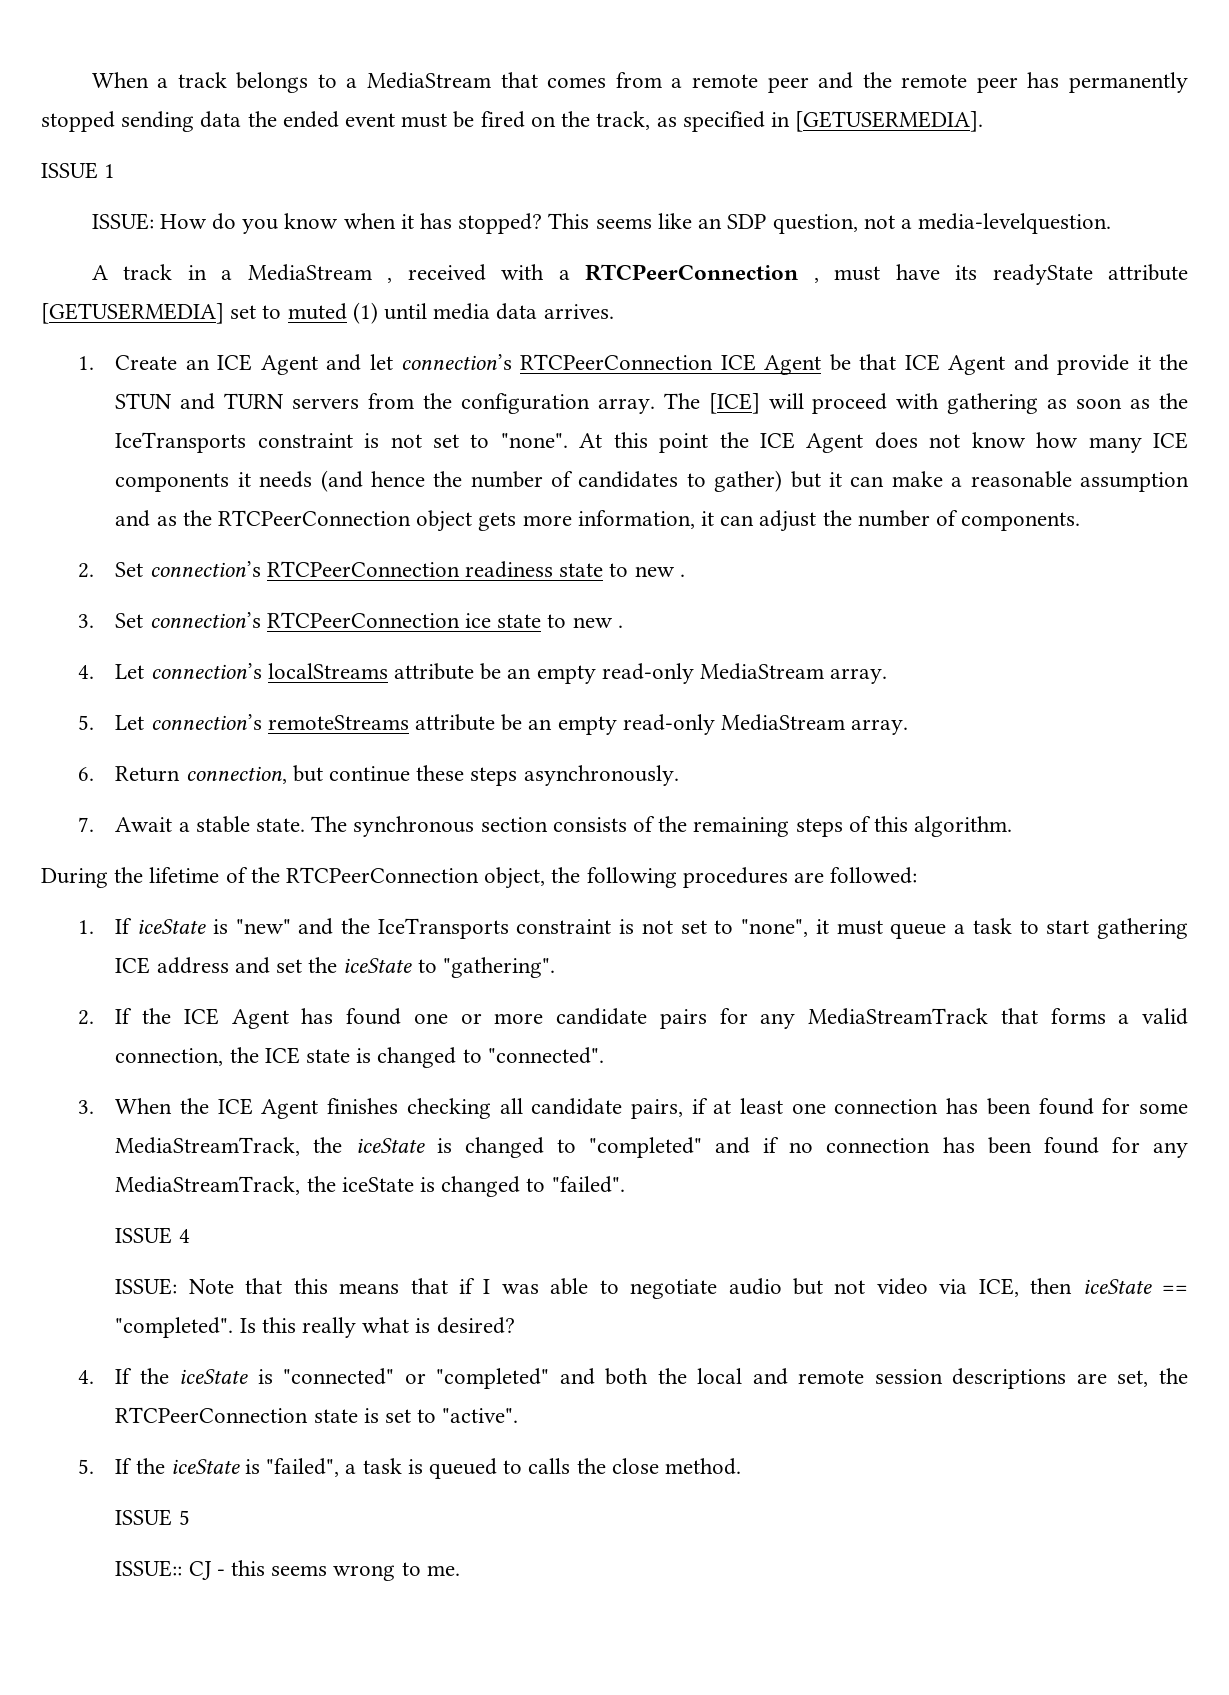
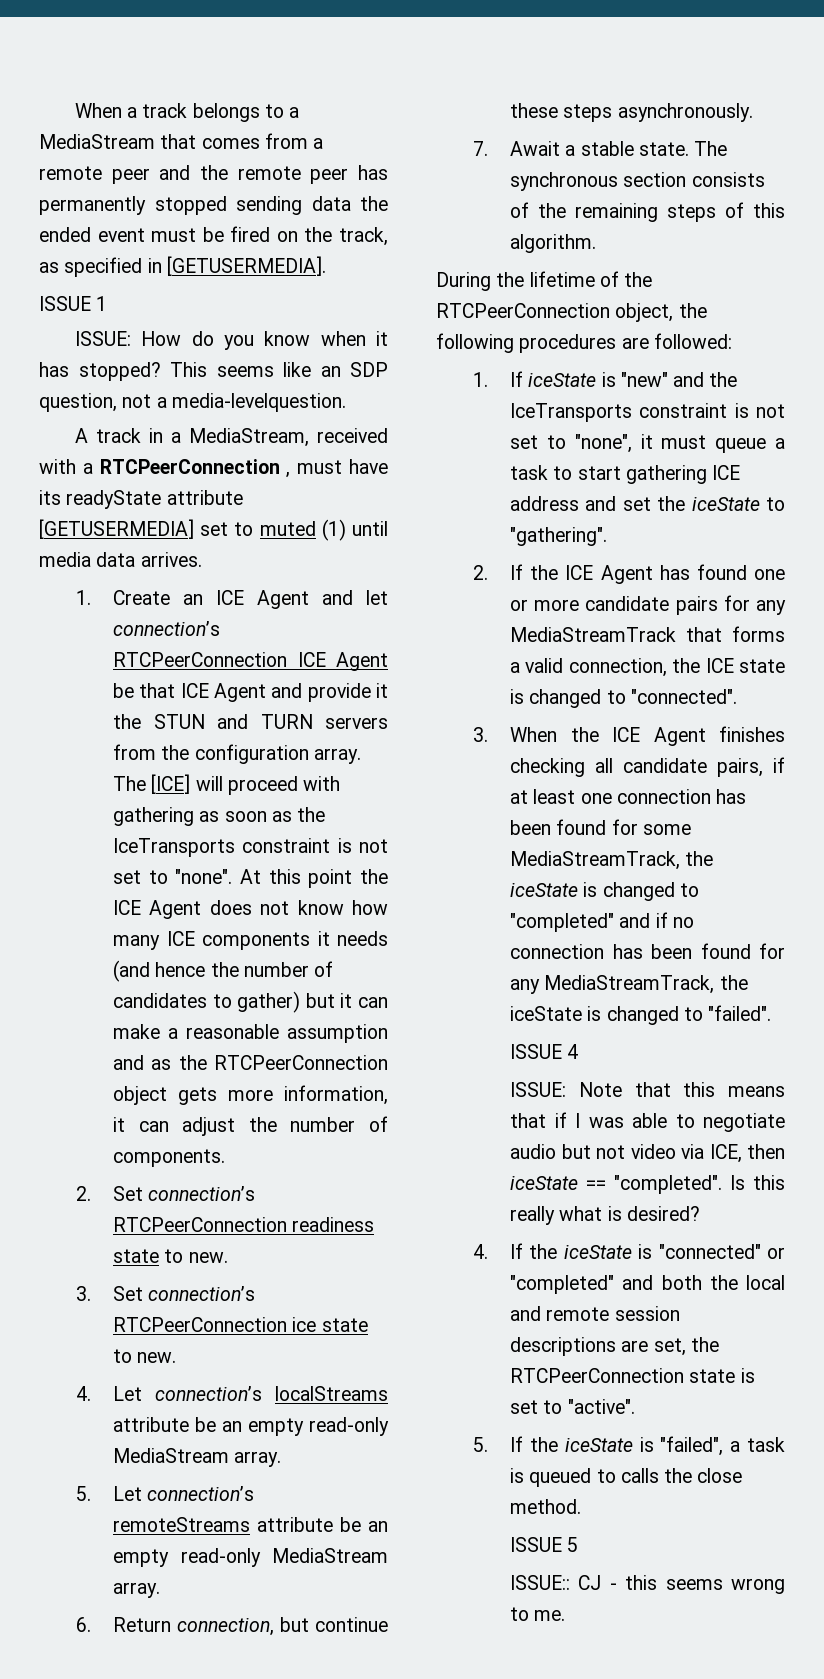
- A track in a MediaStream , received with a RTCPeerConnection , must have its readyState attribute [GETUSERMEDIA] set to muted (1) until media data arrives.
+ A track in a MediaStream, received with a RTCPeerConnection , must have its readyState attribute [GETUSERMEDIA] set to muted (1) until media data arrives.
- 2. Set connection’s RTCPeerConnection readiness state to new .
+ 2. Set connection’s RTCPeerConnection readiness state to new.
- 3. Set connection’s RTCPeerConnection ice state to new .
+ 3. Set connection’s RTCPeerConnection ice state to new.

